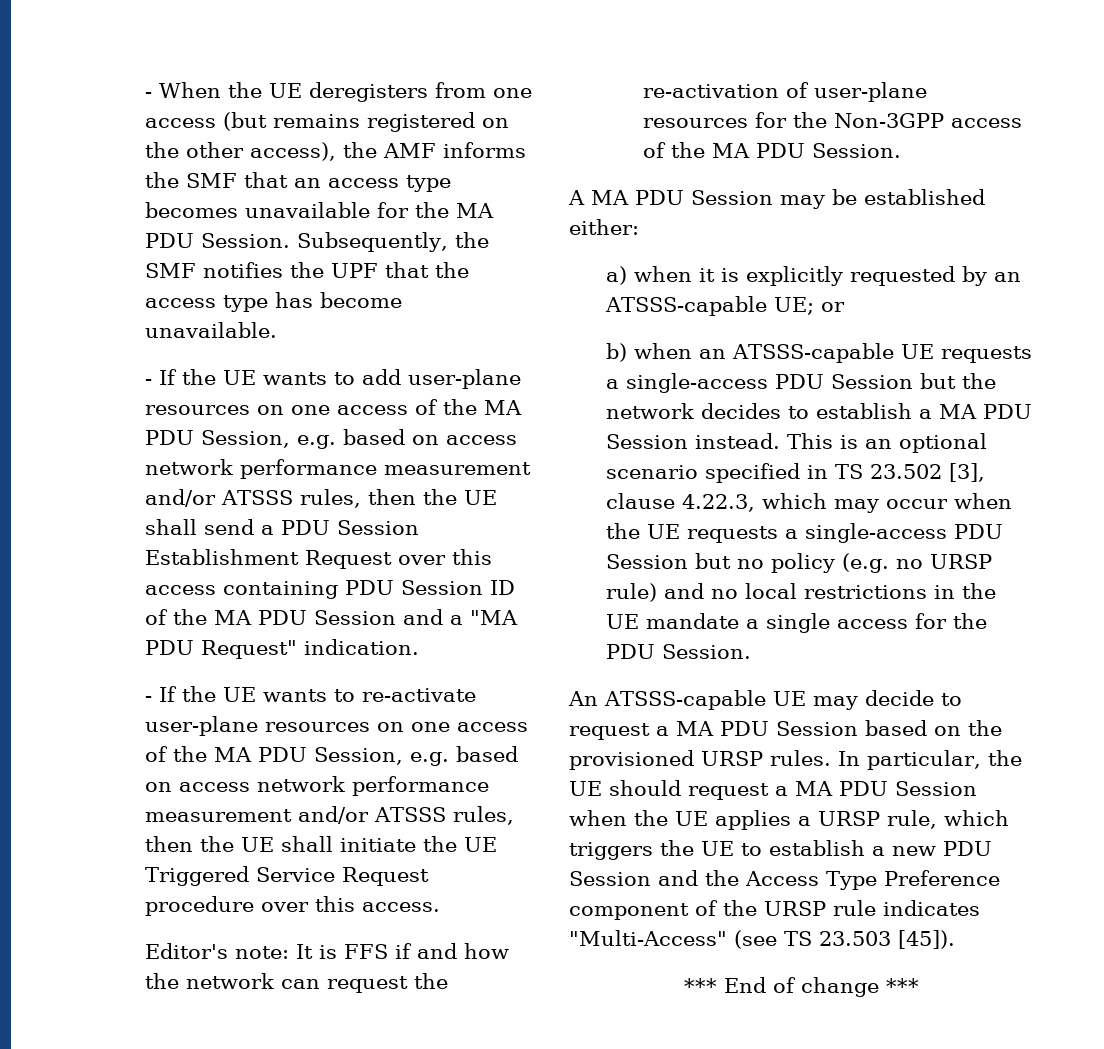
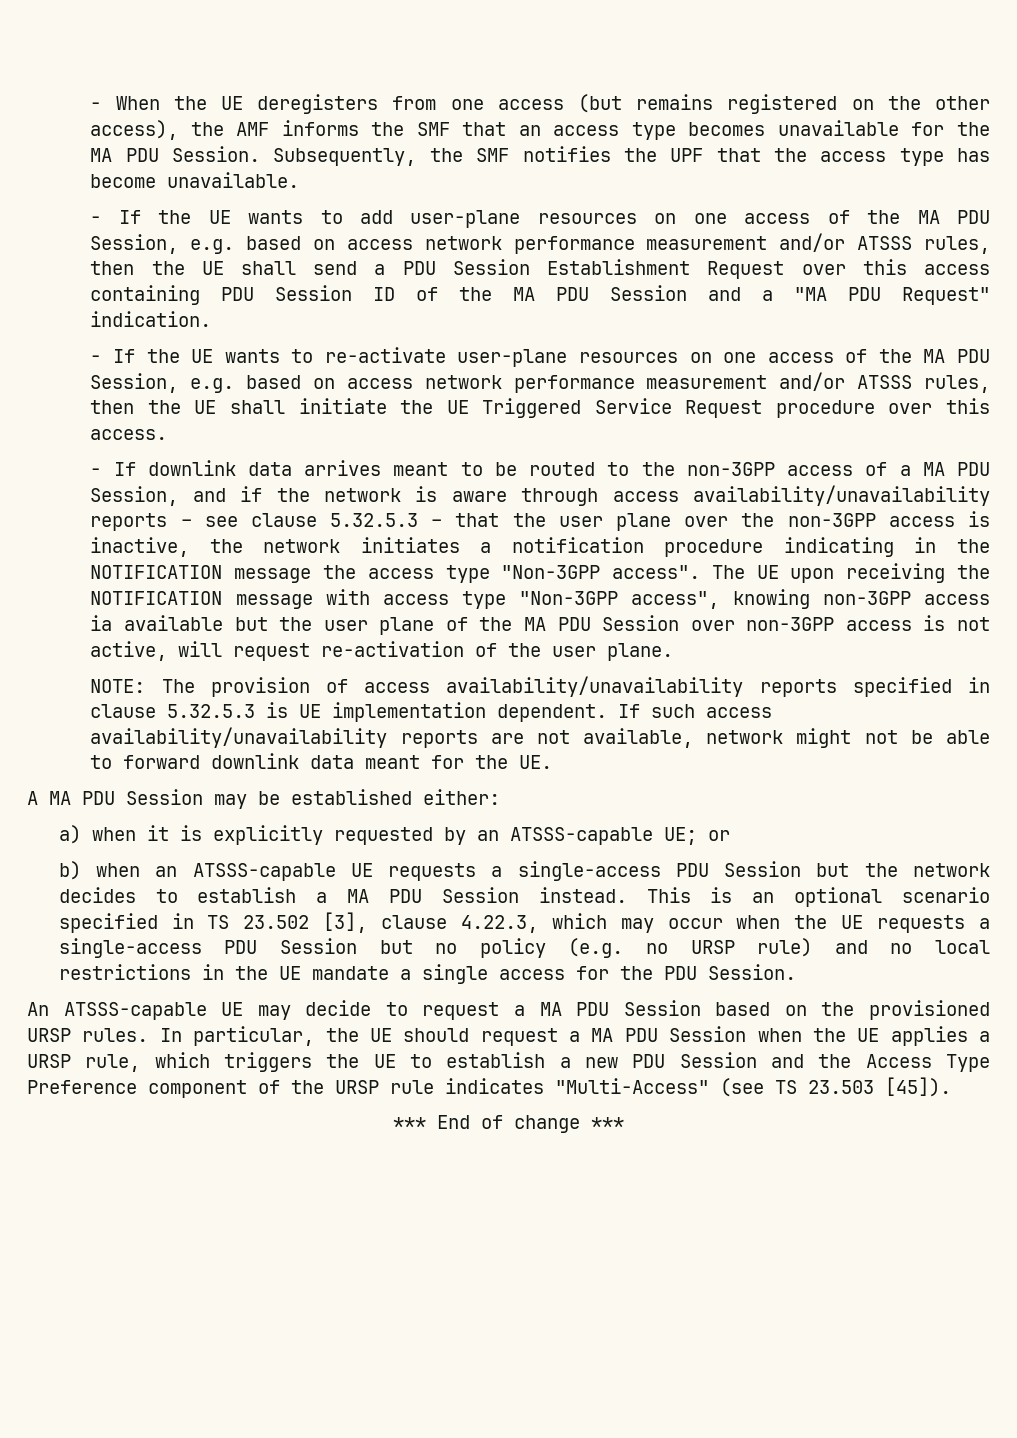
- Editor's note: It is FFS if and how the network can request the re-activation of user-plane resources for the Non-3GPP access of the MA PDU Session.
+ - If downlink data arrives meant to be routed to the non-3GPP access of a MA PDU Session, and if the network is aware through access availability/unavailability reports – see clause 5.32.5.3 – that the user plane over the non-3GPP access is inactive, the network initiates a notification procedure indicating in the NOTIFICATION message the access type "Non-3GPP access". The UE upon receiving the NOTIFICATION message with access type "Non-3GPP access", knowing non-3GPP access ia available but the user plane of the MA PDU Session over non-3GPP access is not active, will request re-activation of the user plane.
+ NOTE: The provision of access availability/unavailability reports specified in clause 5.32.5.3 is UE implementation dependent. If such access availability/unavailability reports are not available, network might not be able to forward downlink data meant for the UE.

